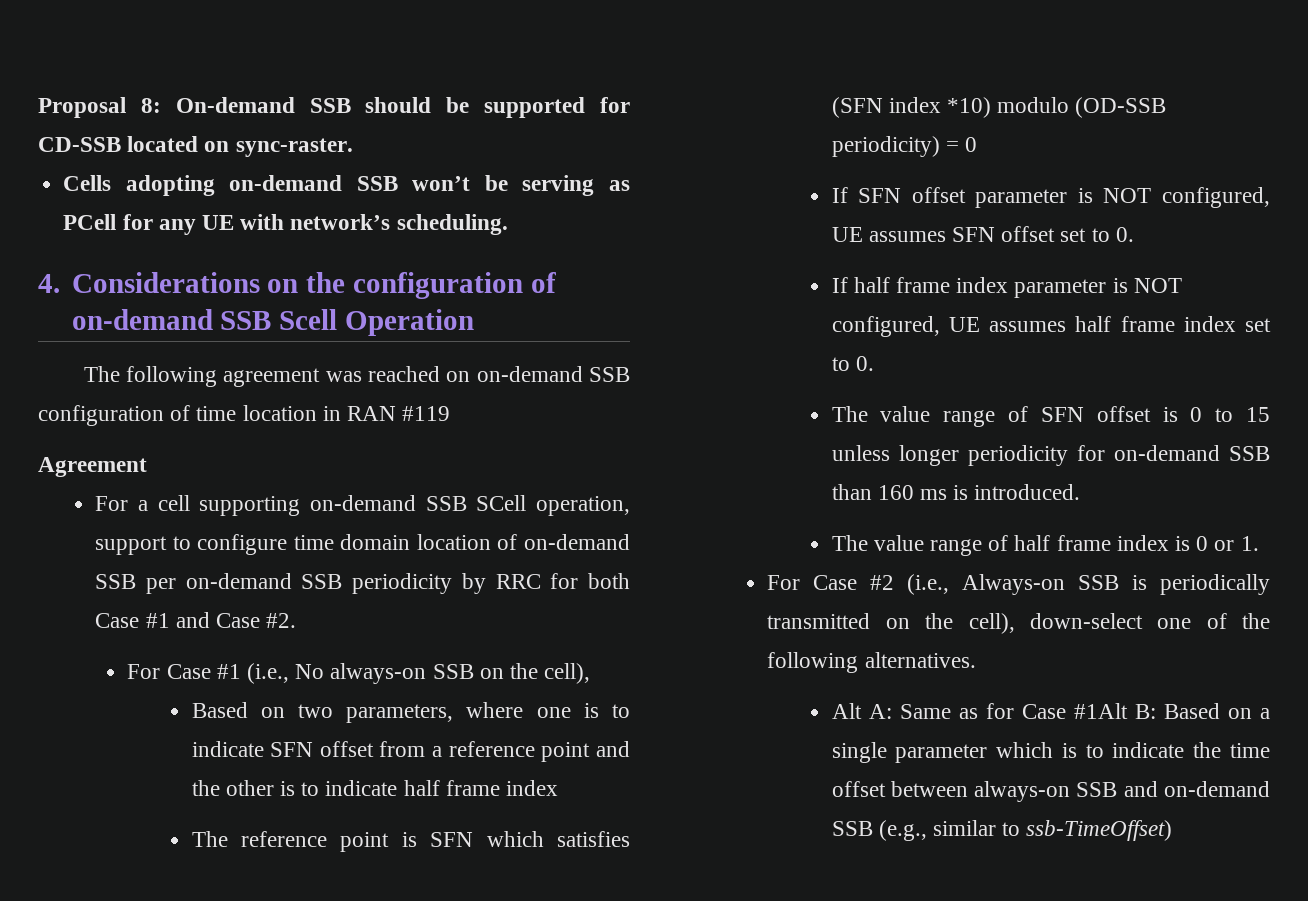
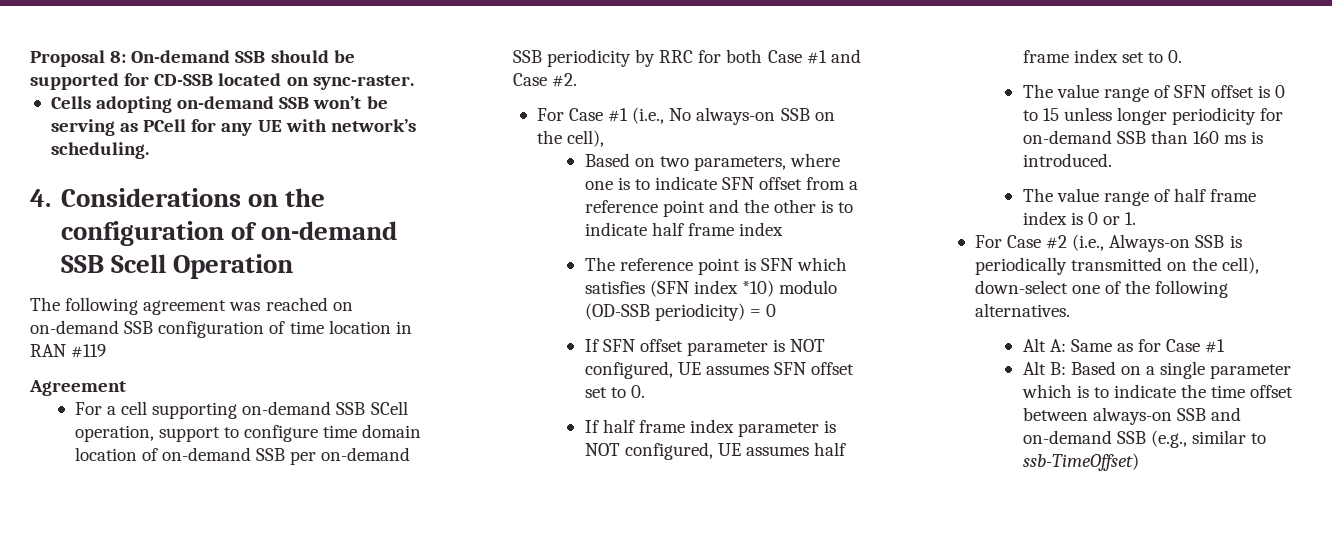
- Alt A: Same as for Case #1Alt B: Based on a single parameter which is to indicate the time offset between always-on SSB and on-demand SSB (e.g., similar to ssb-TimeOffset)
+ Alt A: Same as for Case #1
+ Alt B: Based on a single parameter which is to indicate the time offset between always-on SSB and on-demand SSB (e.g., similar to ssb-TimeOffset)

